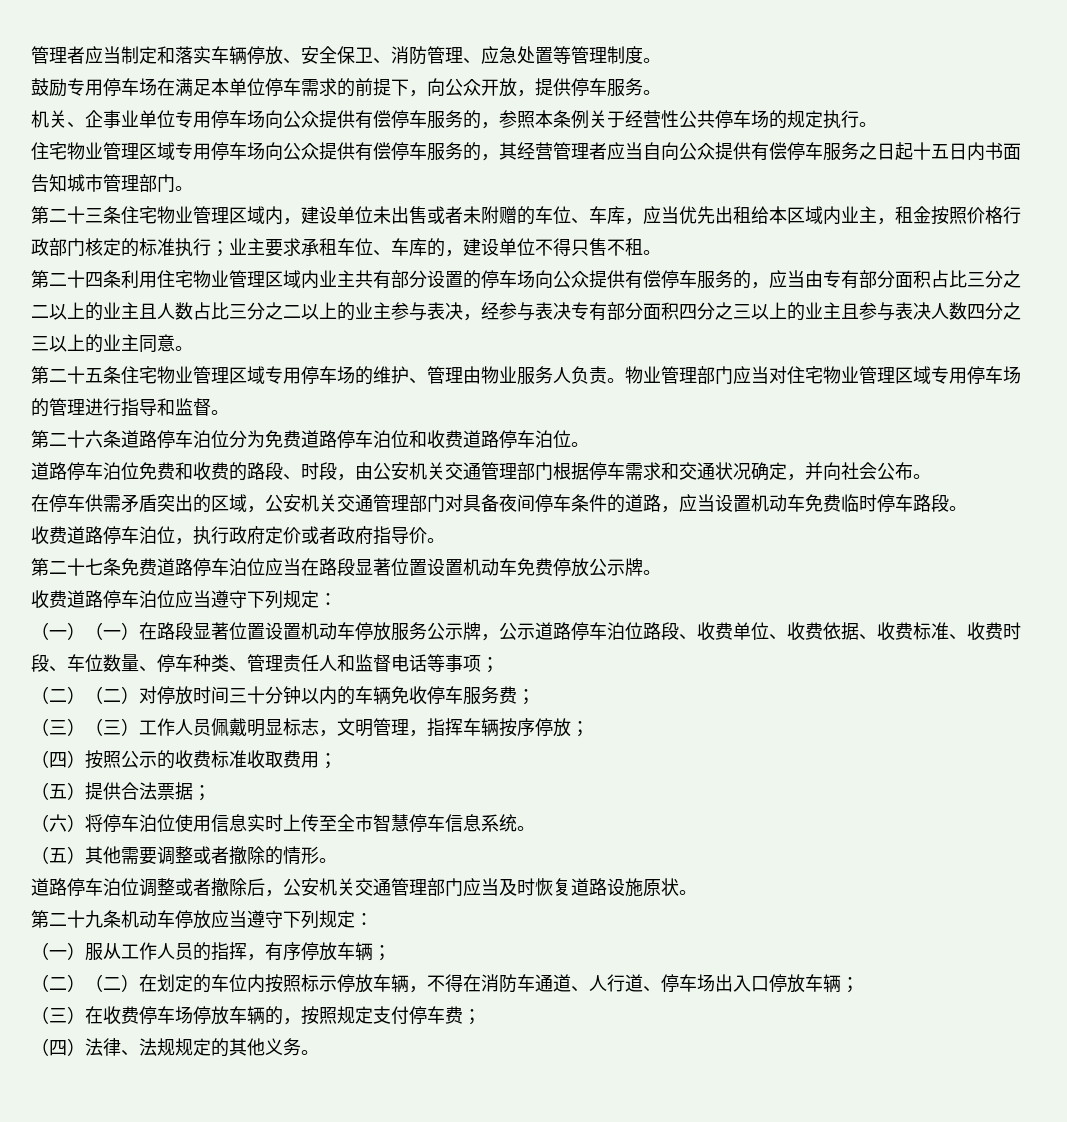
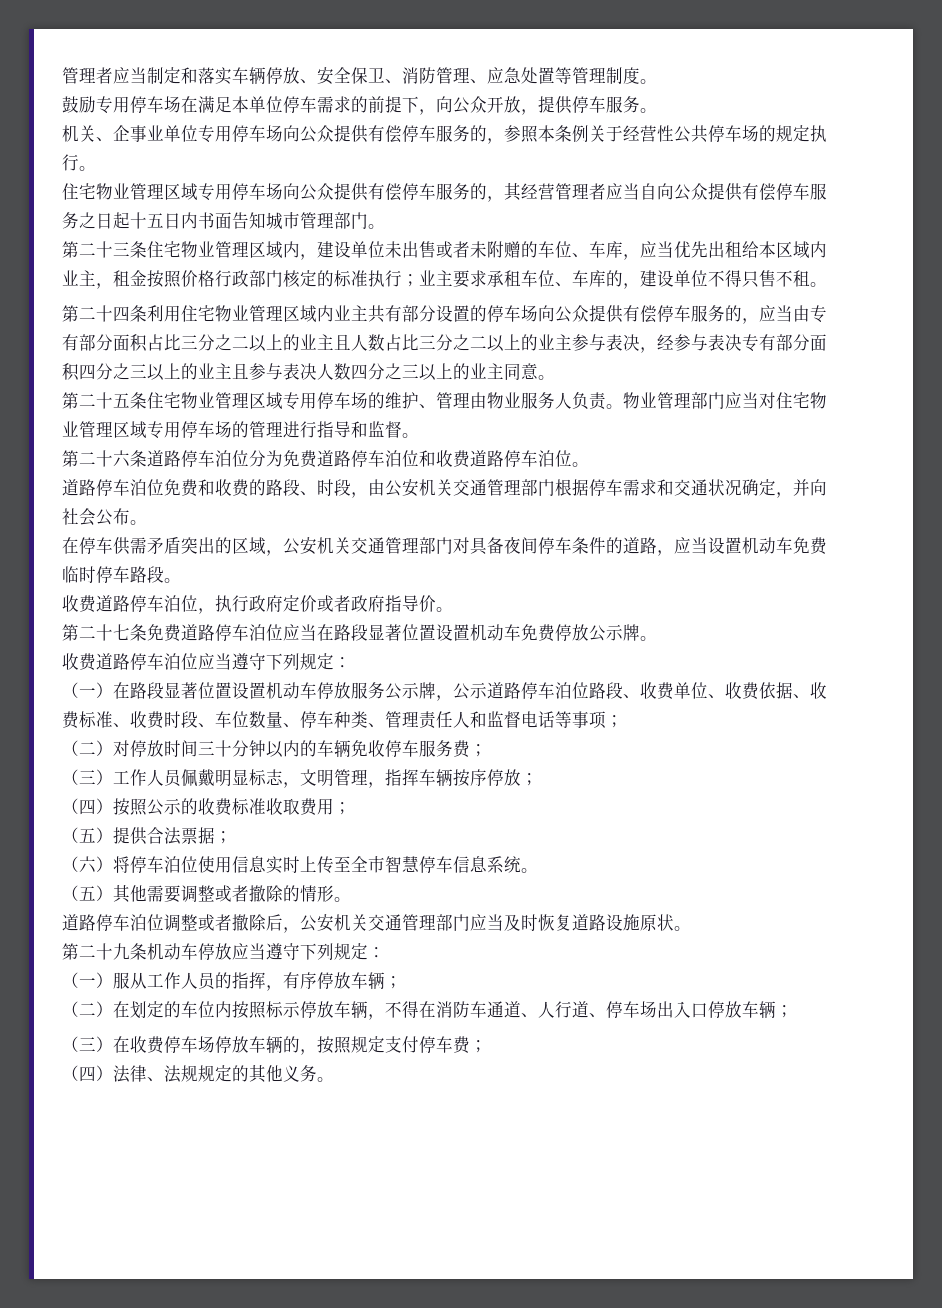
- （一）（一）在路段显著位置设置机动车停放服务公示牌，公示道路停车泊位路段、收费单位、收费依据、收费标准、收费时段、车位数量、停车种类、管理责任人和监督电话等事项；
+ （一）在路段显著位置设置机动车停放服务公示牌，公示道路停车泊位路段、收费单位、收费依据、收费标准、收费时段、车位数量、停车种类、管理责任人和监督电话等事项；
- （二）（二）对停放时间三十分钟以内的车辆免收停车服务费；
+ （二）对停放时间三十分钟以内的车辆免收停车服务费；
- （三）（三）工作人员佩戴明显标志，文明管理，指挥车辆按序停放；
+ （三）工作人员佩戴明显标志，文明管理，指挥车辆按序停放；
- （二）（二）在划定的车位内按照标示停放车辆，不得在消防车通道、人行道、停车场出入口停放车辆；
+ （二）在划定的车位内按照标示停放车辆，不得在消防车通道、人行道、停车场出入口停放车辆；

